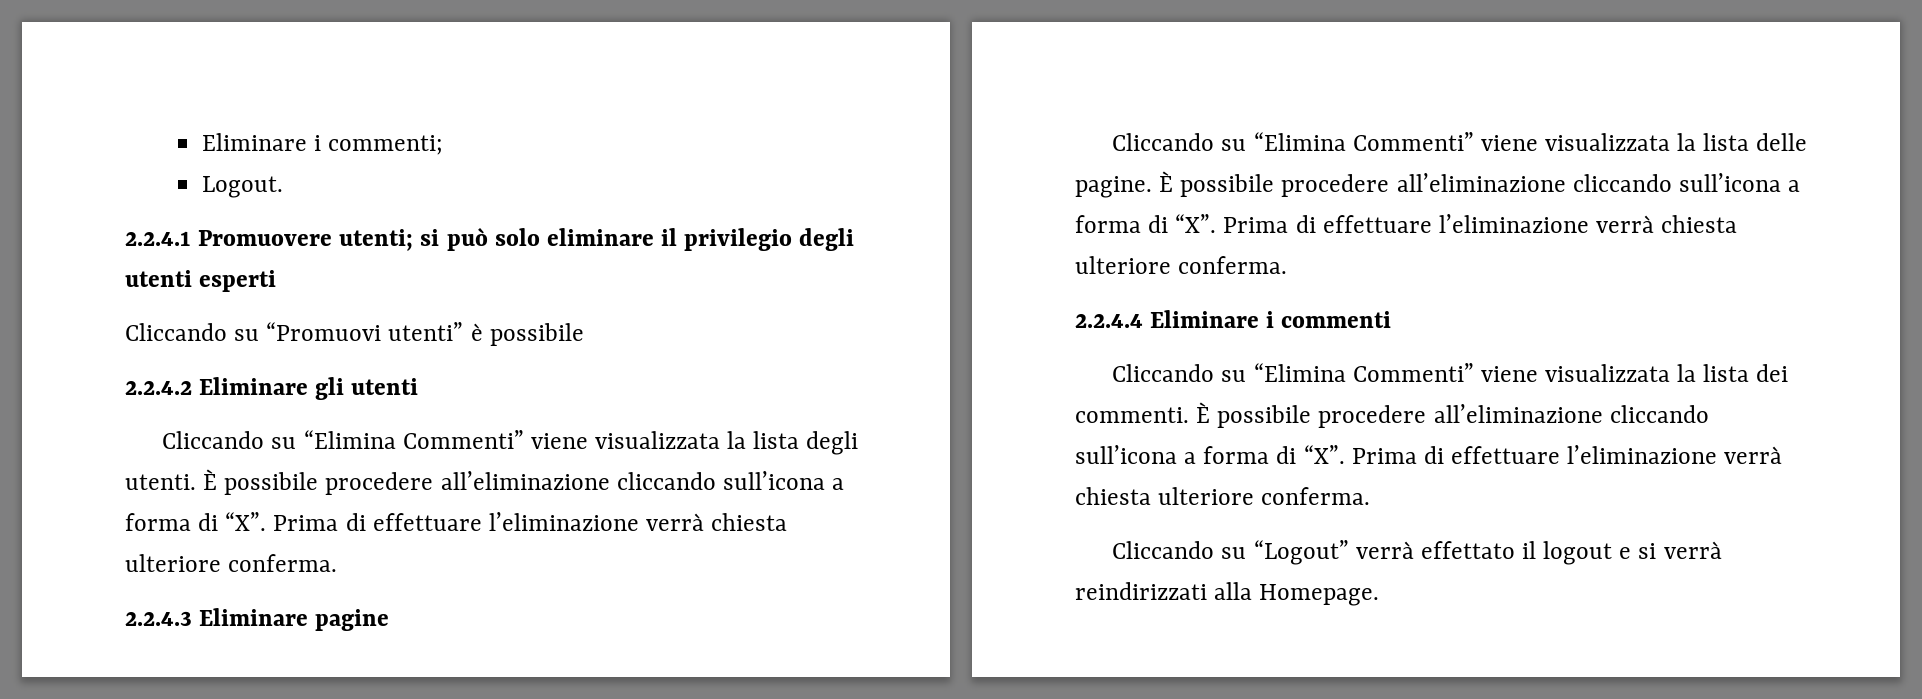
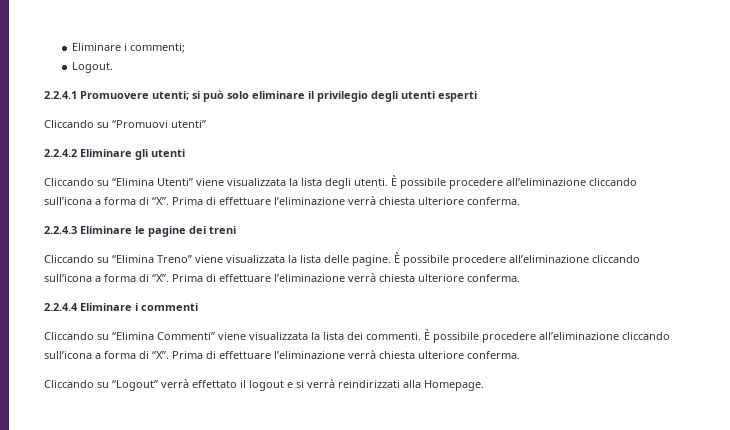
- Cliccando su “Promuovi utenti” è possibile
+ Cliccando su “Promuovi utenti”
- Cliccando su “Elimina Commenti” viene visualizzata la lista degli utenti.
+ Cliccando su “Elimina Utenti” viene visualizzata la lista degli utenti.
- 2.2.4.3 Eliminare pagine
- Cliccando su “Elimina Commenti” viene visualizzata la lista delle pagine.
+ 2.2.4.3 Eliminare le pagine dei treni
+ Cliccando su “Elimina Treno” viene visualizzata la lista delle pagine.

